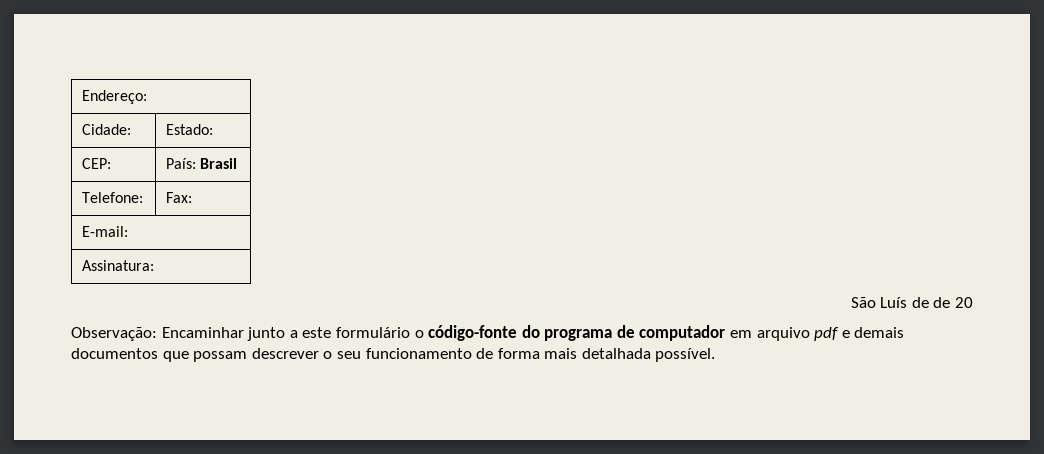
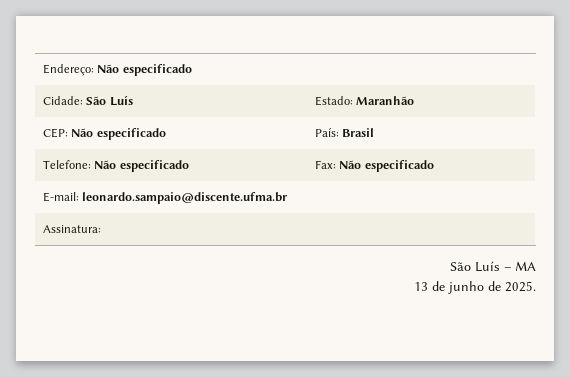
- Endereço:
+ Endereço: Não especificado
- Cidade: | Estado:
+ Cidade: São Luís | Estado: Maranhão
- CEP: | País: Brasil
+ CEP: Não especificado | País: Brasil
- Telefone: | Fax:
+ Telefone: Não especificado | Fax: Não especificado
- E-mail:
+ E-mail: leonardo.sampaio@discente.ufma.br
- São Luís de de 20
- Observação: Encaminhar junto a este formulário o código-fonte do programa de computador em arquivo pdf e demais documentos que possam descrever o seu funcionamento de forma mais detalhada possível.
+ São Luís – MA
+ 13 de junho de 2025.

